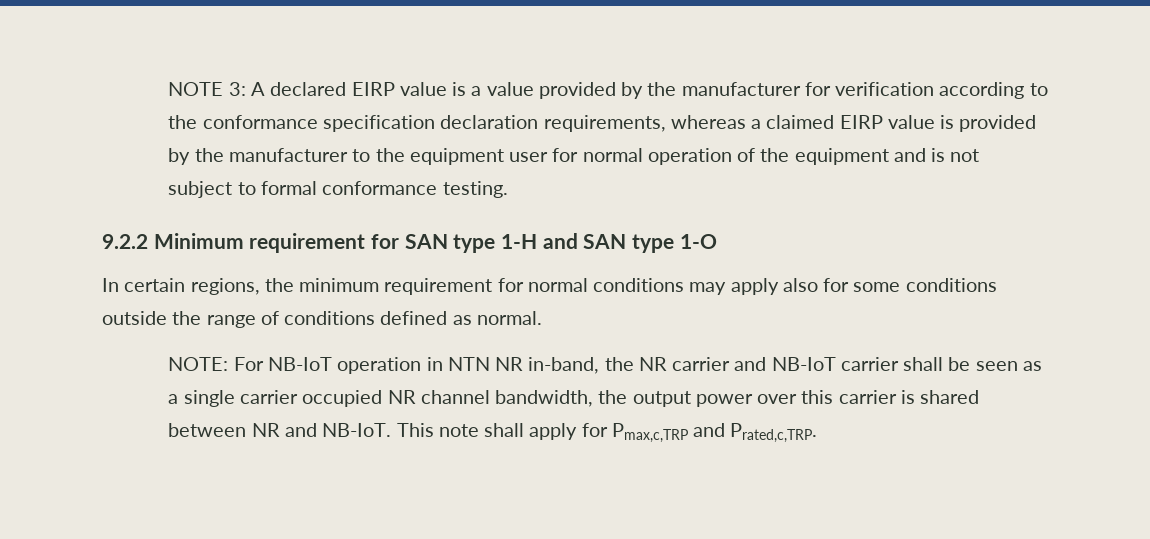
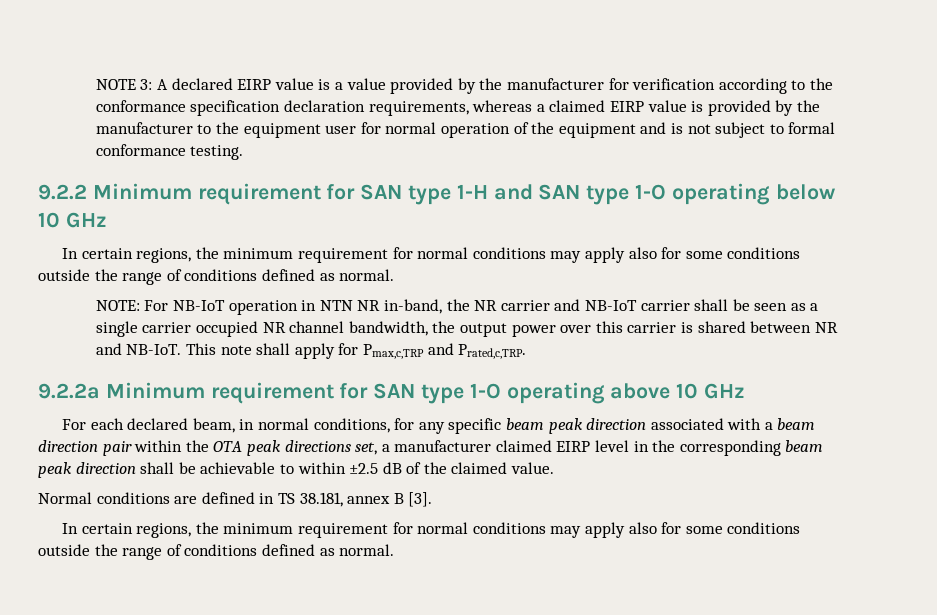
- 9.2.2 Minimum requirement for SAN type 1-H and SAN type 1-O
+ 9.2.2 Minimum requirement for SAN type 1-H and SAN type 1-O operating below 10 GHz
+ 9.2.2a Minimum requirement for SAN type 1-O operating above 10 GHz
+ For each declared beam, in normal conditions, for any specific beam peak direction associated with a beam direction pair within the OTA peak directions set, a manufacturer claimed EIRP level in the corresponding beam peak direction shall be achievable to within ±2.5 dB of the claimed value.
+ Normal conditions are defined in TS 38.181, annex B [3].
+ In certain regions, the minimum requirement for normal conditions may apply also for some conditions outside the range of conditions defined as normal.

